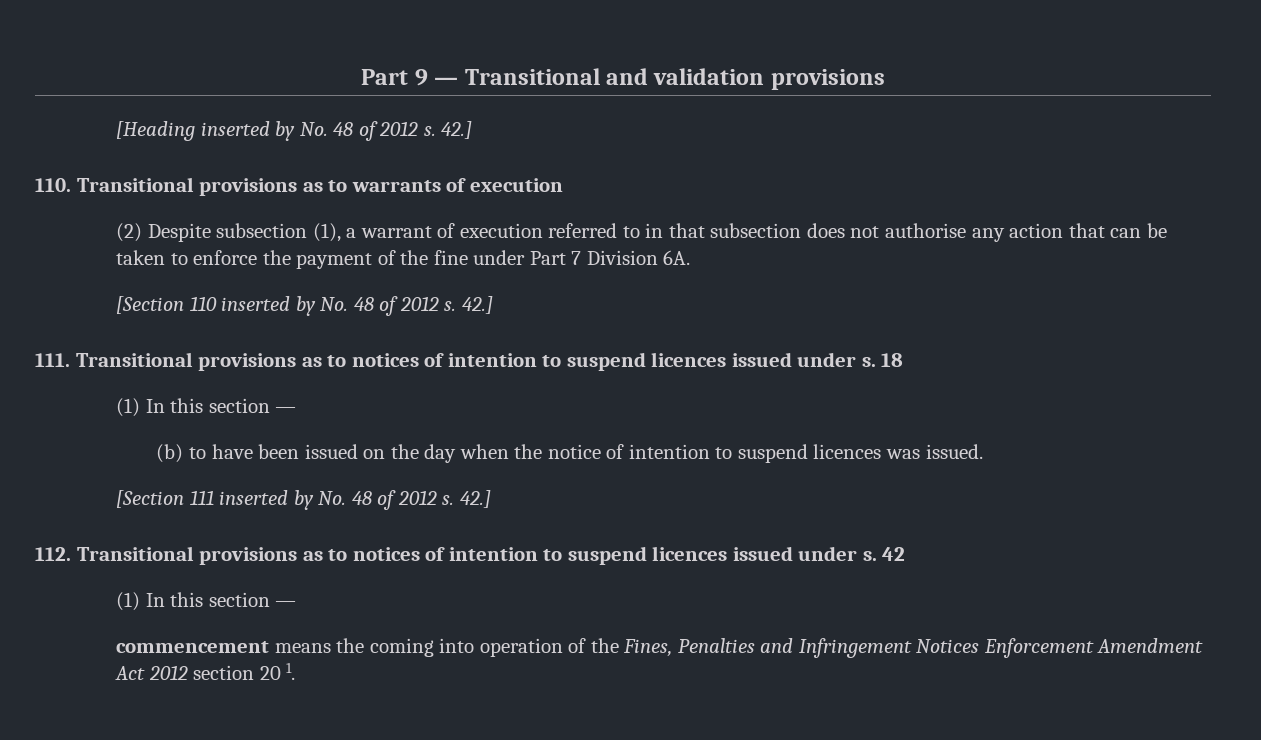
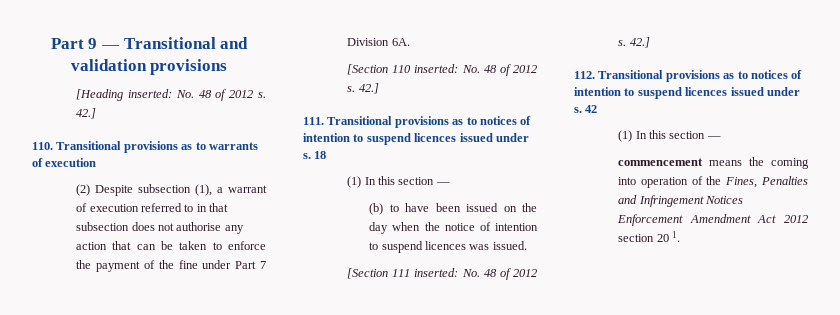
- [Heading inserted by No. 48 of 2012 s.
+ [Heading inserted: No. 48 of 2012 s.
- [Section 110 inserted by No. 48 of 2012 s.
+ [Section 110 inserted: No. 48 of 2012 s.
- [Section 111 inserted by No. 48 of 2012 s.
+ [Section 111 inserted: No. 48 of 2012 s.

